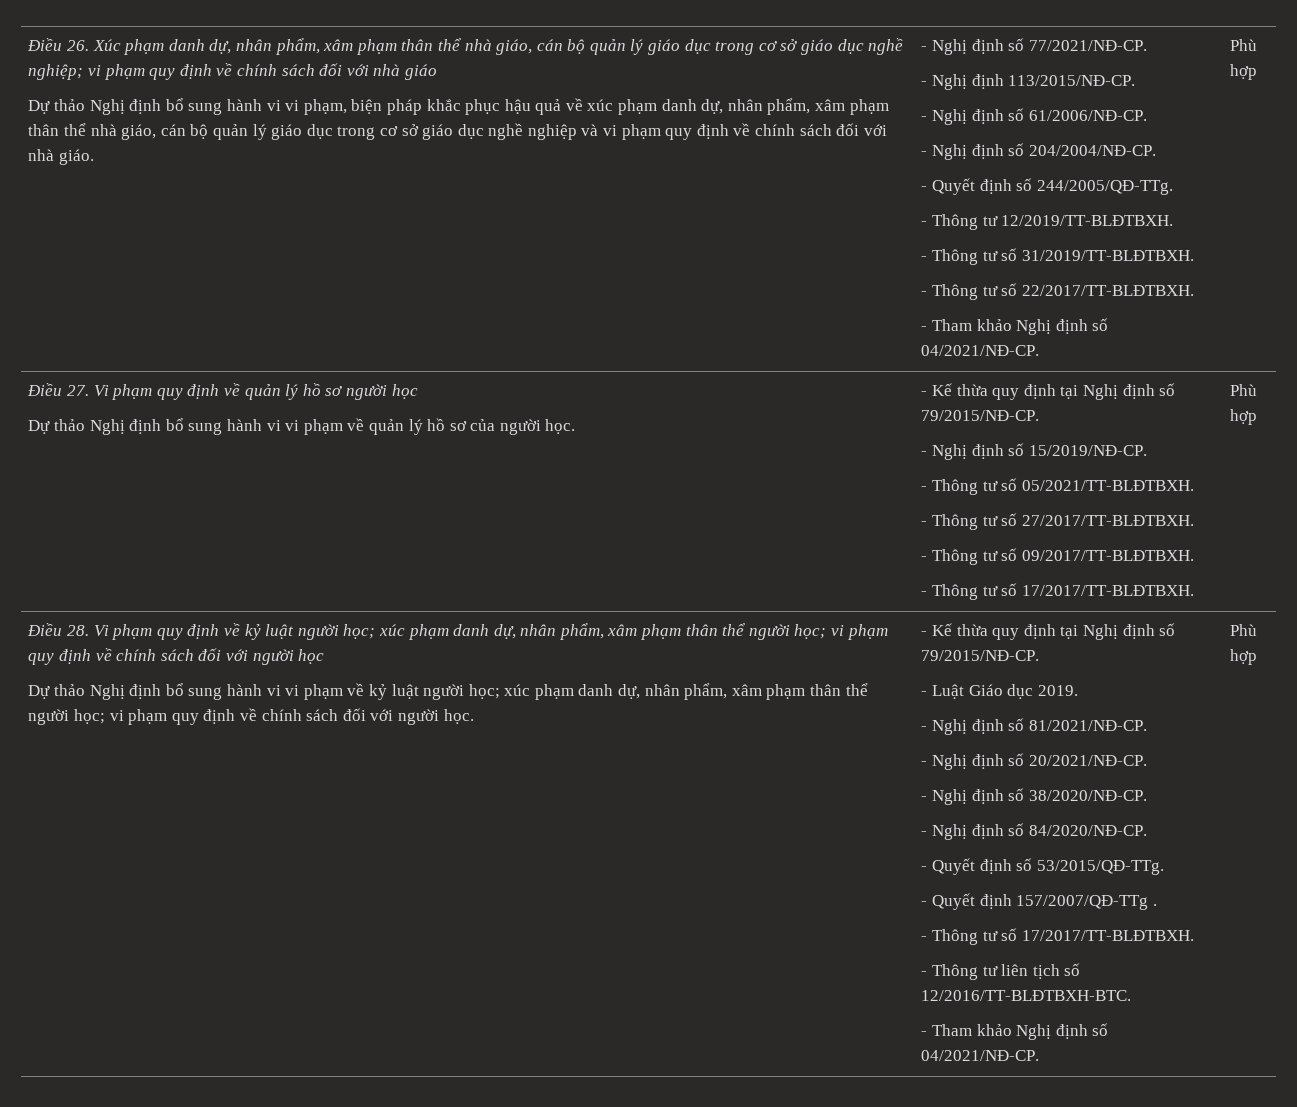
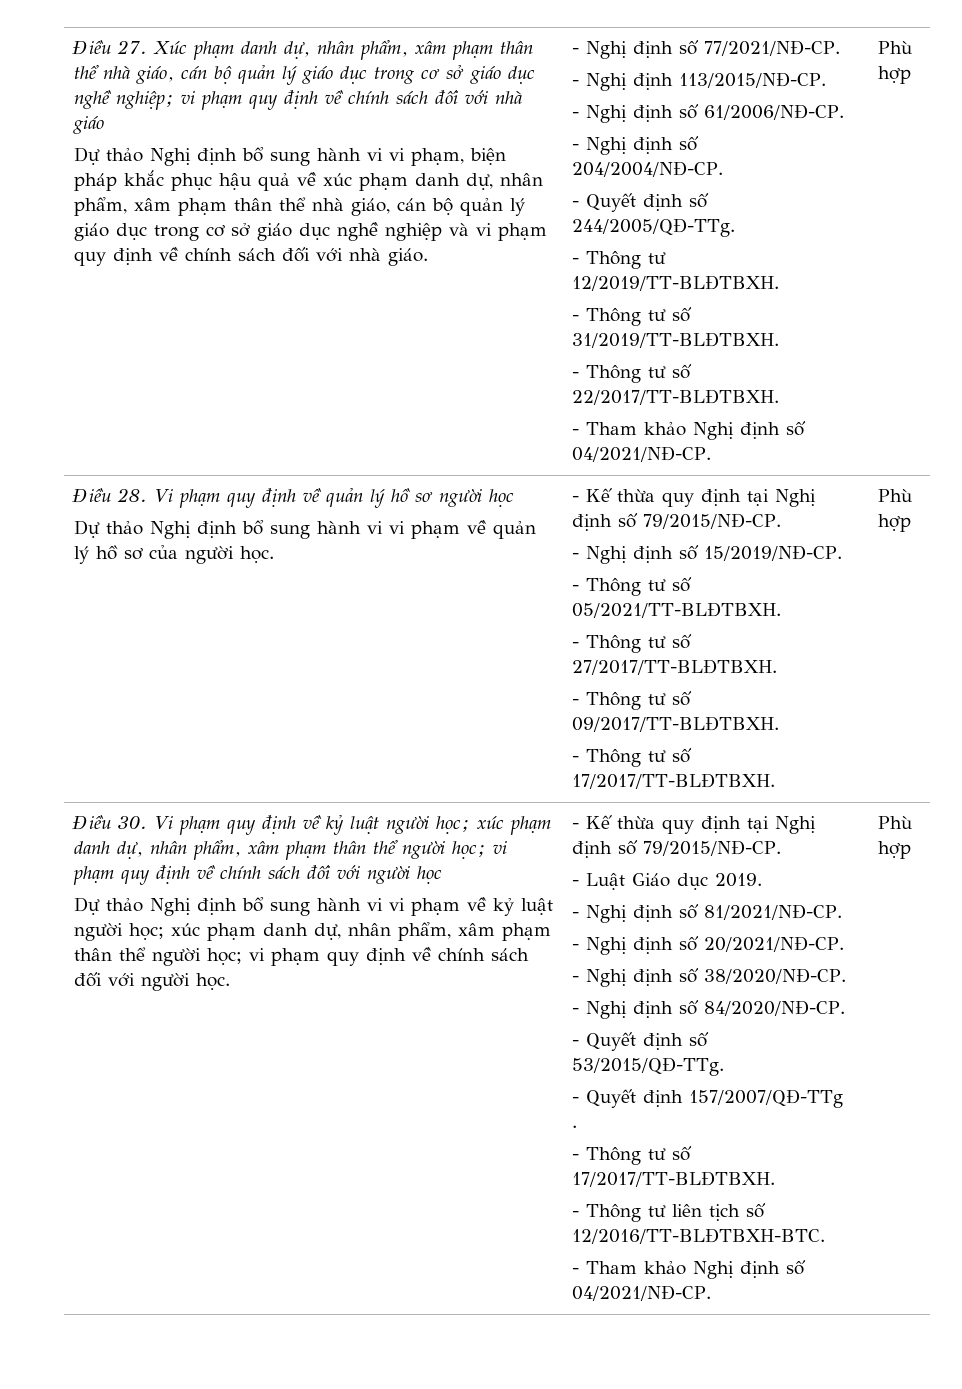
- Điều 26. Xúc phạm danh dự, nhân phẩm, xâm phạm thân thể nhà giáo, cán bộ quản lý giáo dục trong cơ sở giáo dục nghề nghiệp; vi phạm quy định về chính sách đối với nhà giáo
+ Điều 27. Xúc phạm danh dự, nhân phẩm, xâm phạm thân thể nhà giáo, cán bộ quản lý giáo dục trong cơ sở giáo dục nghề nghiệp; vi phạm quy định về chính sách đối với nhà giáo
- Điều 27. Vi phạm quy định về quản lý hồ sơ người học
+ Điều 28. Vi phạm quy định về quản lý hồ sơ người học
- Điều 28. Vi phạm quy định về kỷ luật người học; xúc phạm danh dự, nhân phẩm, xâm phạm thân thể người học; vi phạm quy định về chính sách đối với người học
+ Điều 30. Vi phạm quy định về kỷ luật người học; xúc phạm danh dự, nhân phẩm, xâm phạm thân thể người học; vi phạm quy định về chính sách đối với người học

